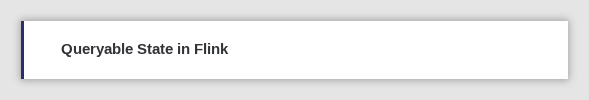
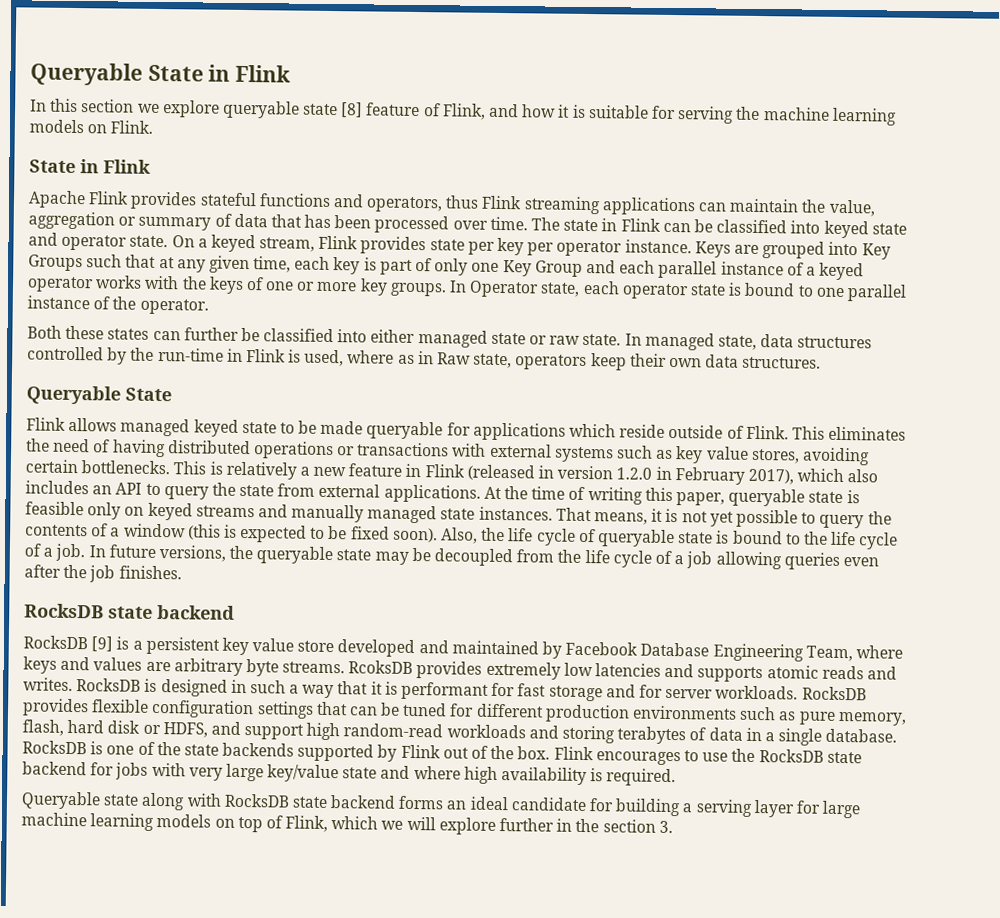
+ In this section we explore queryable state [8] feature of Flink, and how it is suitable for serving the machine learning models on Flink.
+ State in Flink
+ Apache Flink provides stateful functions and operators, thus Flink streaming applications can maintain the value, aggregation or summary of data that has been processed over time. The state in Flink can be classified into keyed state and operator state. On a keyed stream, Flink provides state per key per operator instance. Keys are grouped into Key Groups such that at any given time, each key is part of only one Key Group and each parallel instance of a keyed operator works with the keys of one or more key groups. In Operator state, each operator state is bound to one parallel instance of the operator.
+ Both these states can further be classified into either managed state or raw state. In managed state, data structures controlled by the run-time in Flink is used, where as in Raw state, operators keep their own data structures.
+ Queryable State
+ Flink allows managed keyed state to be made queryable for applications which reside outside of Flink. This eliminates the need of having distributed operations or transactions with external systems such as key value stores, avoiding certain bottlenecks. This is relatively a new feature in Flink (released in version 1.2.0 in February 2017), which also includes an API to query the state from external applications. At the time of writing this paper, queryable state is feasible only on keyed streams and manually managed state instances. That means, it is not yet possible to query the contents of a window (this is expected to be fixed soon). Also, the life cycle of queryable state is bound to the life cycle of a job. In future versions, the queryable state may be decoupled from the life cycle of a job allowing queries even after the job finishes.
+ RocksDB state backend
+ RocksDB [9] is a persistent key value store developed and maintained by Facebook Database Engineering Team, where keys and values are arbitrary byte streams. RcoksDB provides extremely low latencies and supports atomic reads and writes. RocksDB is designed in such a way that it is performant for fast storage and for server workloads. RocksDB provides flexible configuration settings that can be tuned for different production environments such as pure memory, flash, hard disk or HDFS, and support high random-read workloads and storing terabytes of data in a single database. RocksDB is one of the state backends supported by Flink out of the box. Flink encourages to use the RocksDB state backend for jobs with very large key/value state and where high availability is required.
+ Queryable state along with RocksDB state backend forms an ideal candidate for building a serving layer for large machine learning models on top of Flink, which we will explore further in the section 3.

